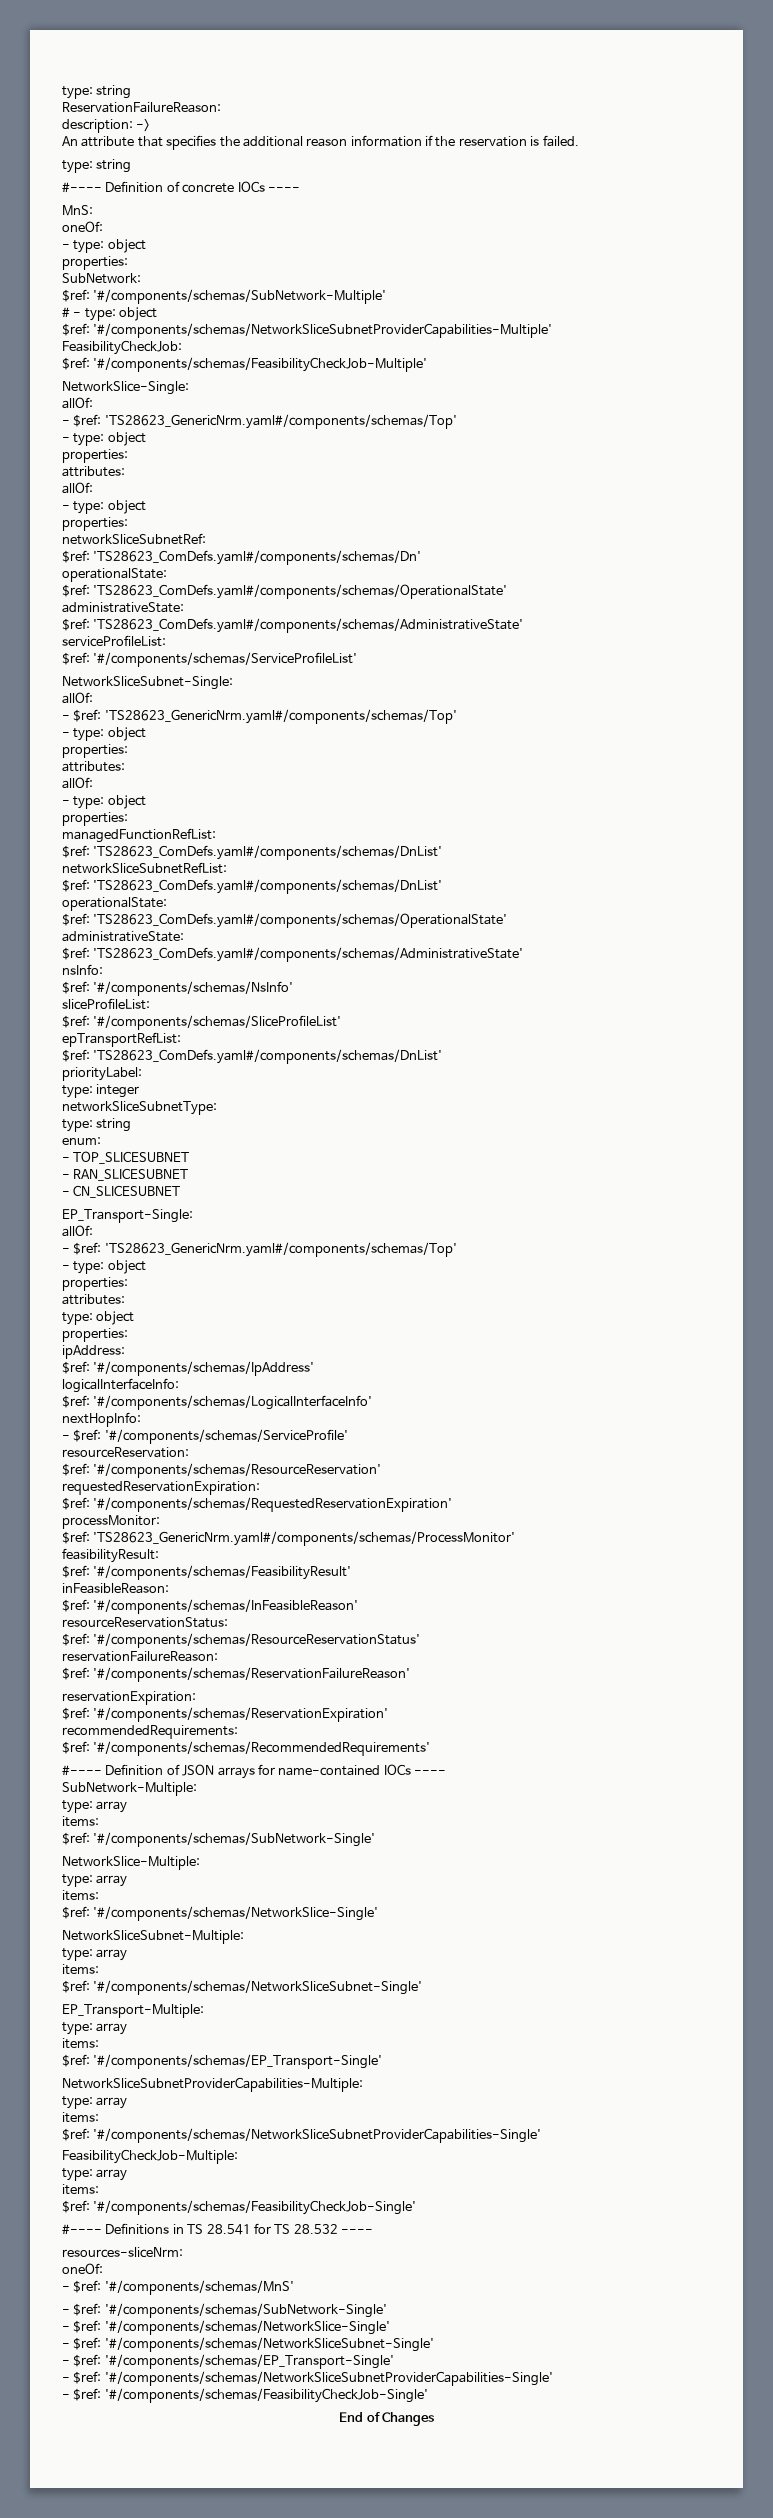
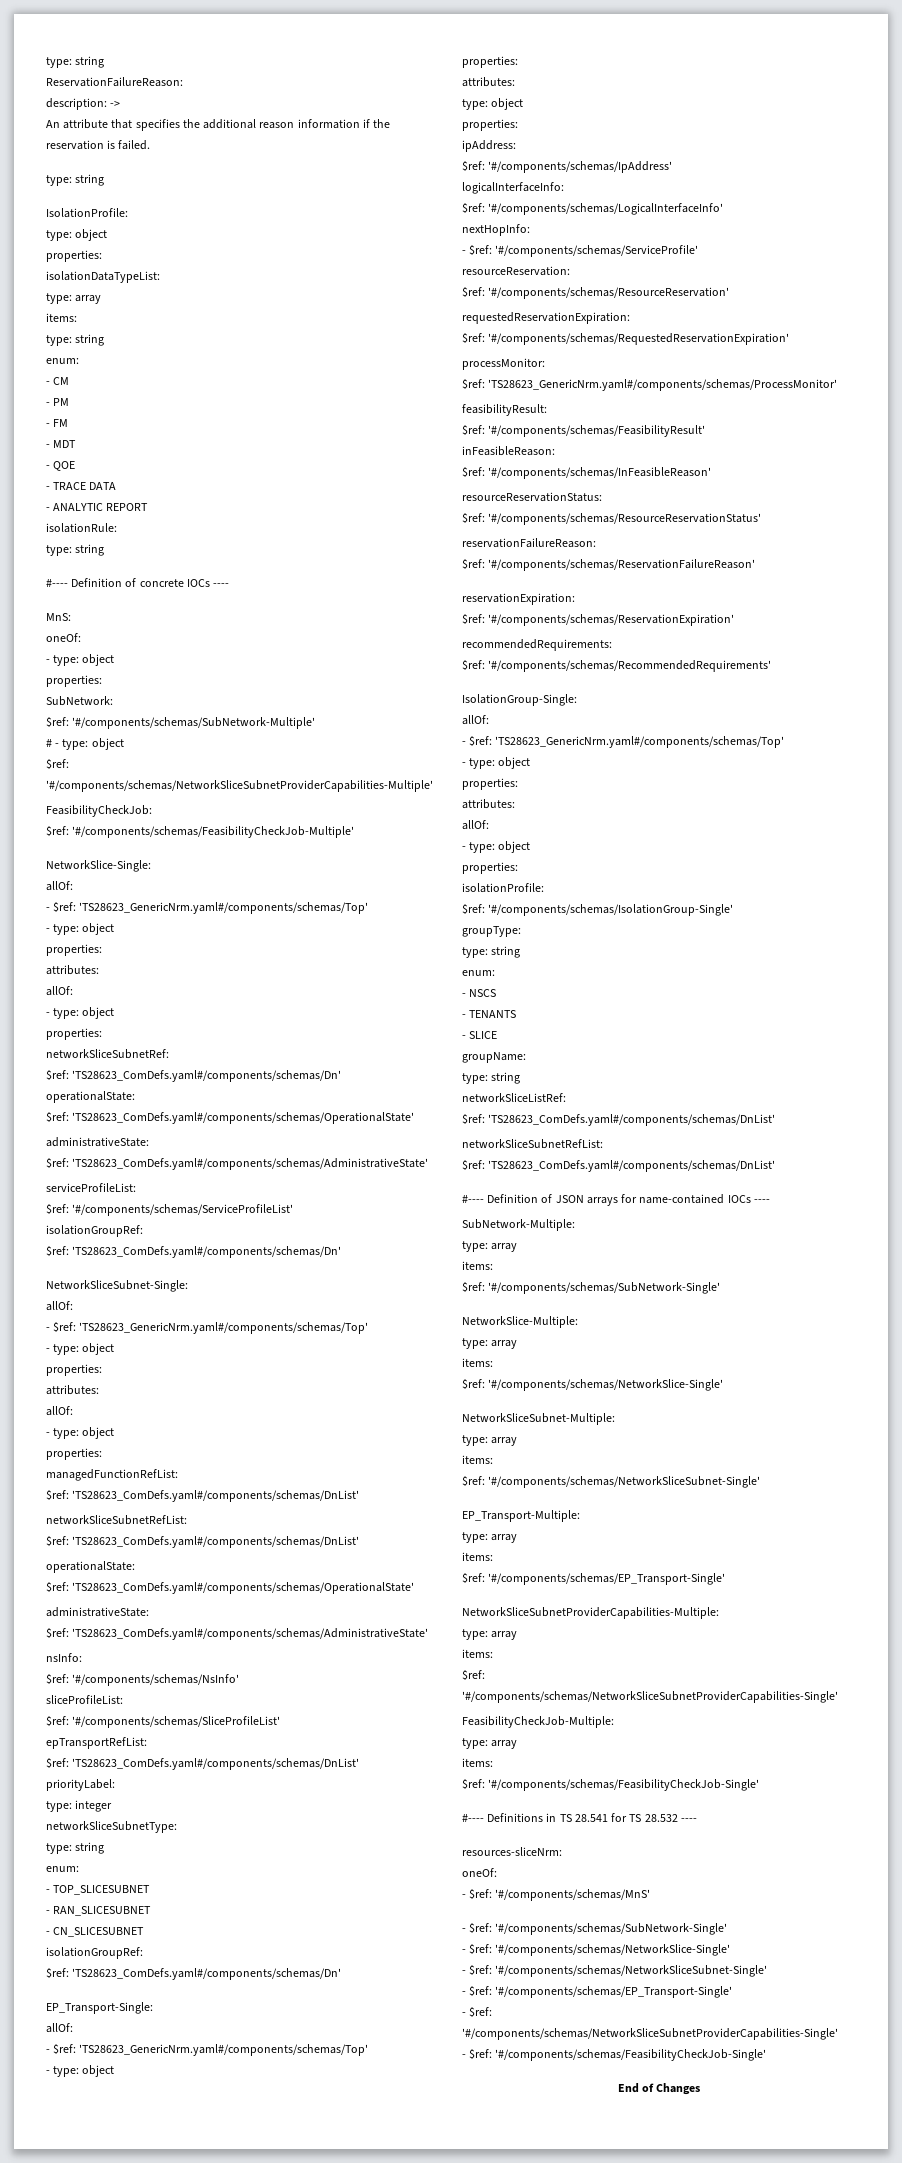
+ IsolationProfile:
+ type: object
+ properties:
+ isolationDataTypeList:
+ type: array
+ items:
+ type: string
+ enum:
+ - CM
+ - PM
+ - FM
+ - MDT
+ - QOE
+ - TRACE DATA
+ - ANALYTIC REPORT
+ isolationRule:
+ type: string
  $ref: '#/components/schemas/ServiceProfileList'
+ isolationGroupRef:
+ $ref: 'TS28623_ComDefs.yaml#/components/schemas/Dn'
  - CN_SLICESUBNET
+ isolationGroupRef:
+ $ref: 'TS28623_ComDefs.yaml#/components/schemas/Dn'
+ IsolationGroup-Single:
+ allOf:
+ - $ref: 'TS28623_GenericNrm.yaml#/components/schemas/Top'
+ - type: object
+ properties:
+ attributes:
+ allOf:
+ - type: object
+ properties:
+ isolationProfile:
+ $ref: '#/components/schemas/IsolationGroup-Single'
+ groupType:
+ type: string
+ enum:
+ - NSCS
+ - TENANTS
+ - SLICE
+ groupName:
+ type: string
+ networkSliceListRef:
+ $ref: 'TS28623_ComDefs.yaml#/components/schemas/DnList'
+ networkSliceSubnetRefList:
+ $ref: 'TS28623_ComDefs.yaml#/components/schemas/DnList'

